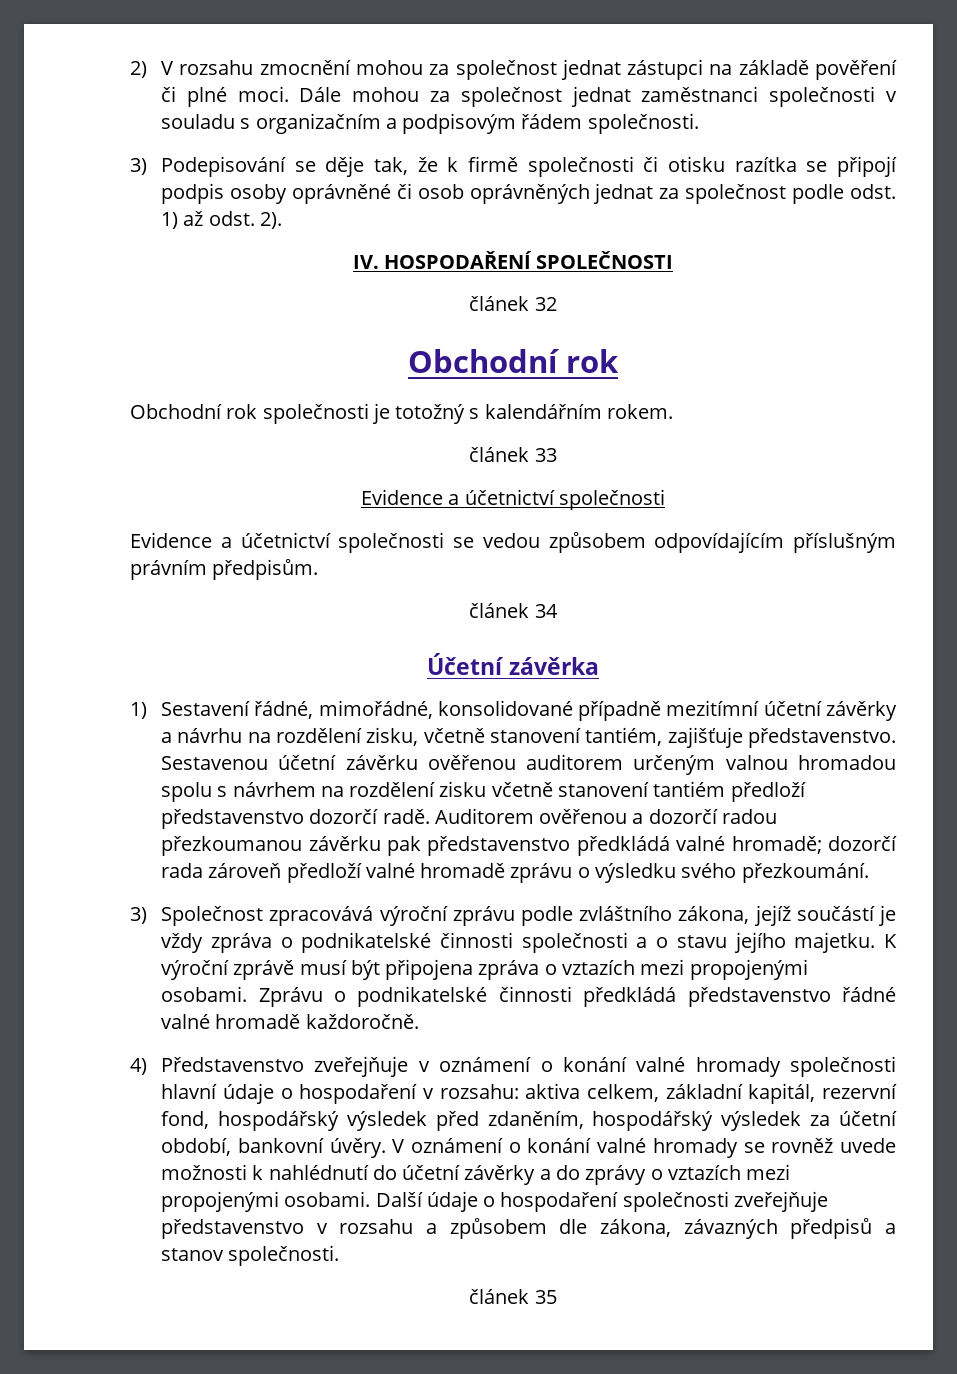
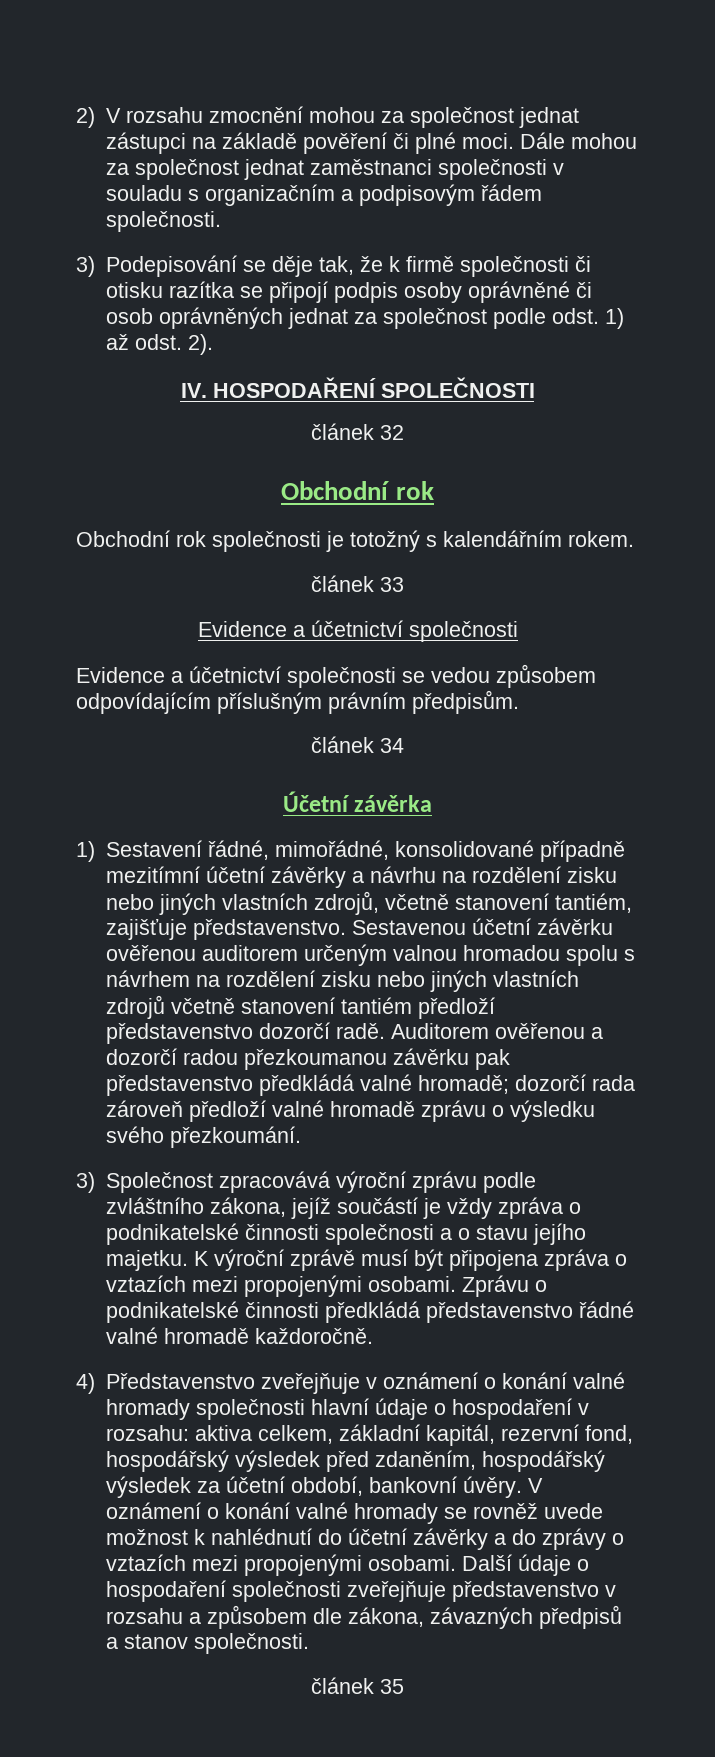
- 1) Sestavení řádné, mimořádné, konsolidované případně mezitímní účetní závěrky a návrhu na rozdělení zisku, včetně stanovení tantiém, zajišťuje představenstvo.
+ 1) Sestavení řádné, mimořádné, konsolidované případně mezitímní účetní závěrky a návrhu na rozdělení zisku nebo jiných vlastních zdrojů, včetně stanovení tantiém, zajišťuje představenstvo.
- Sestavenou účetní závěrku ověřenou auditorem určeným valnou hromadou spolu s návrhem na rozdělení zisku včetně stanovení tantiém předloží představenstvo dozorčí radě.
+ Sestavenou účetní závěrku ověřenou auditorem určeným valnou hromadou spolu s návrhem na rozdělení zisku nebo jiných vlastních zdrojů včetně stanovení tantiém předloží představenstvo dozorčí radě.
- V oznámení o konání valné hromady se rovněž uvede možnosti k nahlédnutí do účetní závěrky a do zprávy o vztazích mezi propojenými osobami.
+ V oznámení o konání valné hromady se rovněž uvede možnost k nahlédnutí do účetní závěrky a do zprávy o vztazích mezi propojenými osobami.

